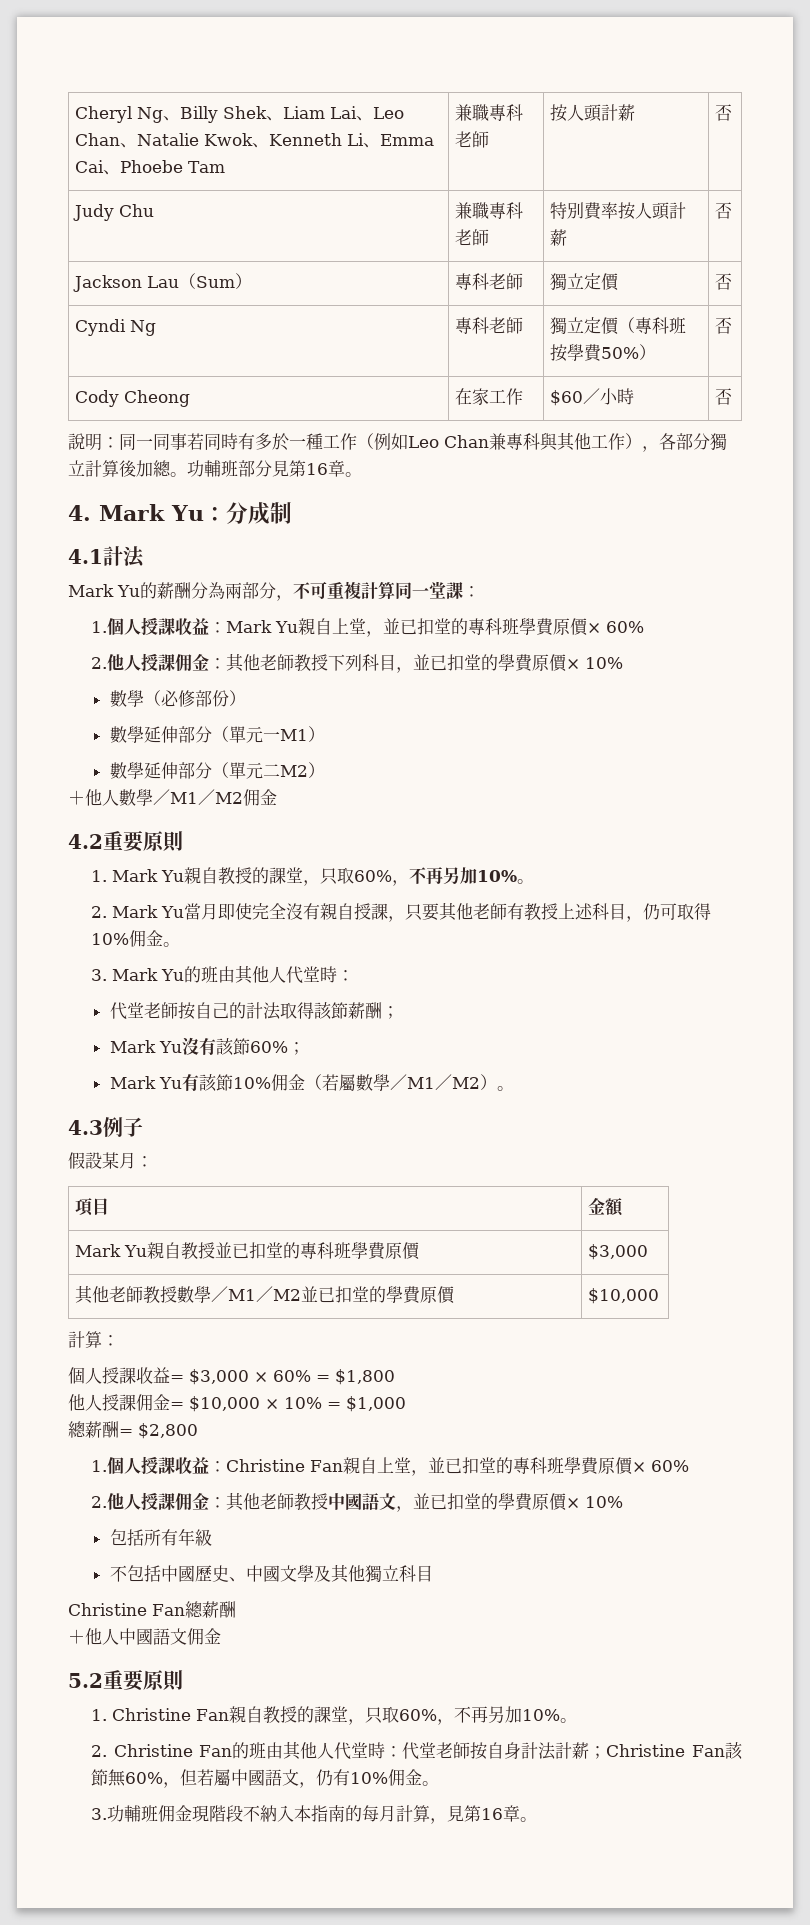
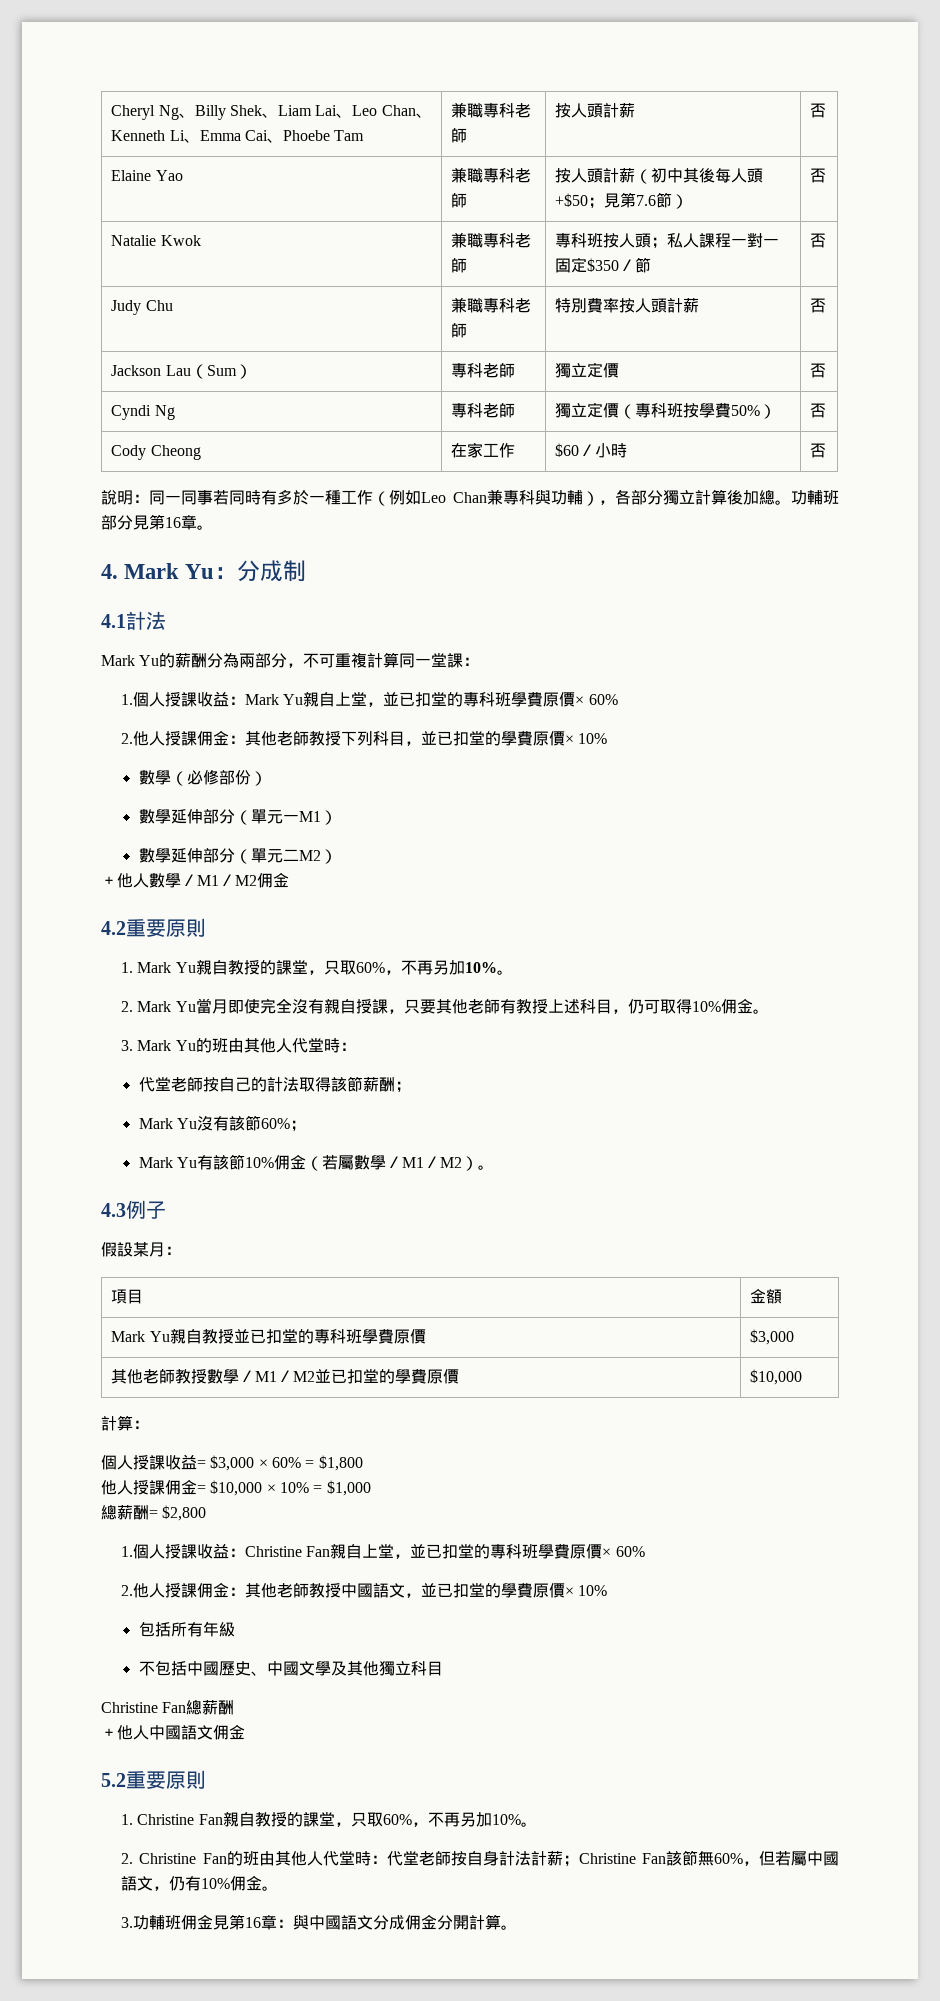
- Cheryl Ng、Billy Shek、Liam Lai、Leo Chan、Natalie Kwok、Kenneth Li、Emma Cai、Phoebe Tam | 兼職專科老師 | 按人頭計薪 | 否
+ Cheryl Ng、Billy Shek、Liam Lai、Leo Chan、Kenneth Li、Emma Cai、Phoebe Tam | 兼職專科老師 | 按人頭計薪 | 否
+ Elaine Yao | 兼職專科老師 | 按人頭計薪（初中其後每人頭+$50；見第7.6節） | 否
+ Natalie Kwok | 兼職專科老師 | 專科班按人頭；私人課程一對一固定$350／節 | 否
- 說明：同一同事若同時有多於一種工作（例如Leo Chan兼專科與其他工作），各部分獨立計算後加總。
+ 說明：同一同事若同時有多於一種工作（例如Leo Chan兼專科與功輔），各部分獨立計算後加總。
- 3.功輔班佣金現階段不納入本指南的每月計算，見第16章。
+ 3.功輔班佣金見第16章：與中國語文分成佣金分開計算。

